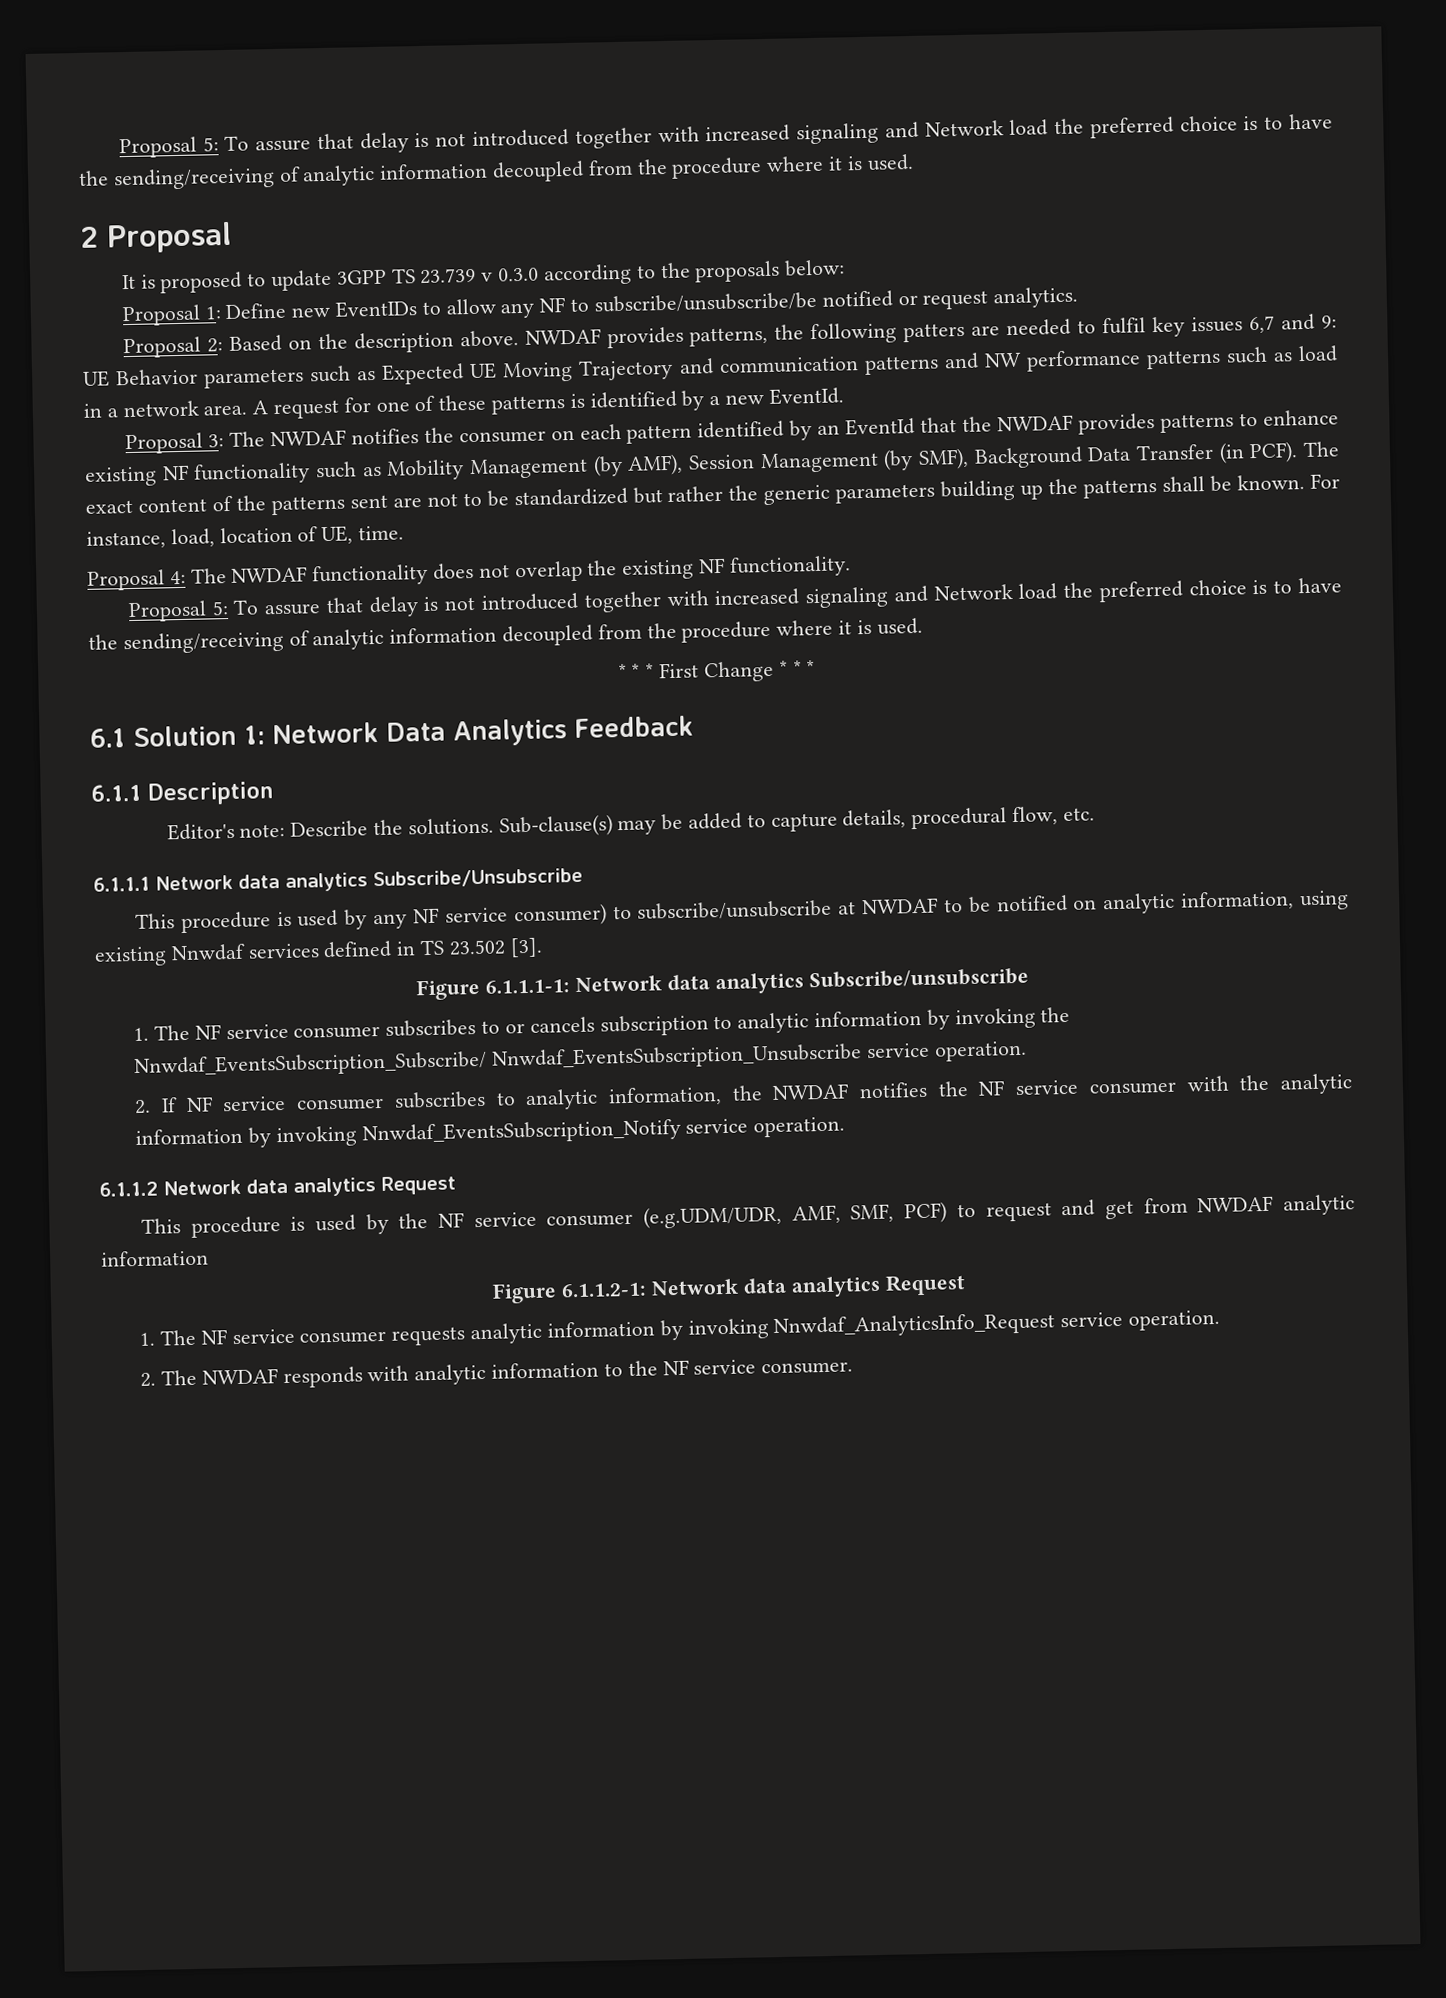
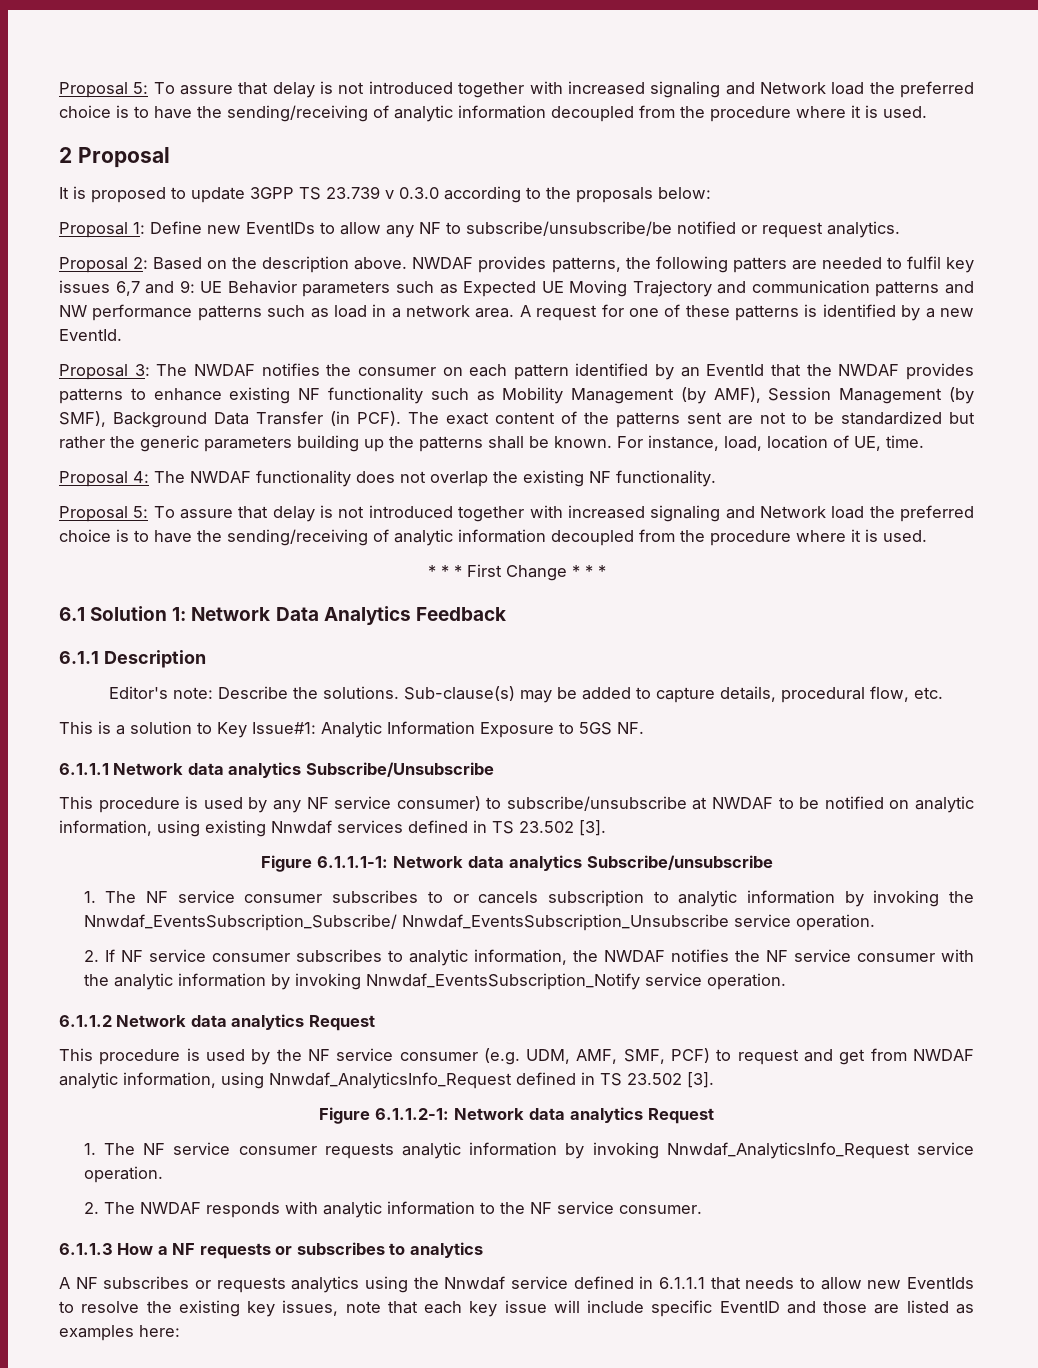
+ This is a solution to Key Issue#1: Analytic Information Exposure to 5GS NF.
- This procedure is used by the NF service consumer (e.g.UDM/UDR, AMF, SMF, PCF) to request and get from NWDAF analytic information
+ This procedure is used by the NF service consumer (e.g. UDM, AMF, SMF, PCF) to request and get from NWDAF analytic information, using Nnwdaf_AnalyticsInfo_Request defined in TS 23.502 [3].
+ 6.1.1.3 How a NF requests or subscribes to analytics
+ A NF subscribes or requests analytics using the Nnwdaf service defined in 6.1.1.1 that needs to allow new EventIds to resolve the existing key issues, note that each key issue will include specific EventID and those are listed as examples here:

